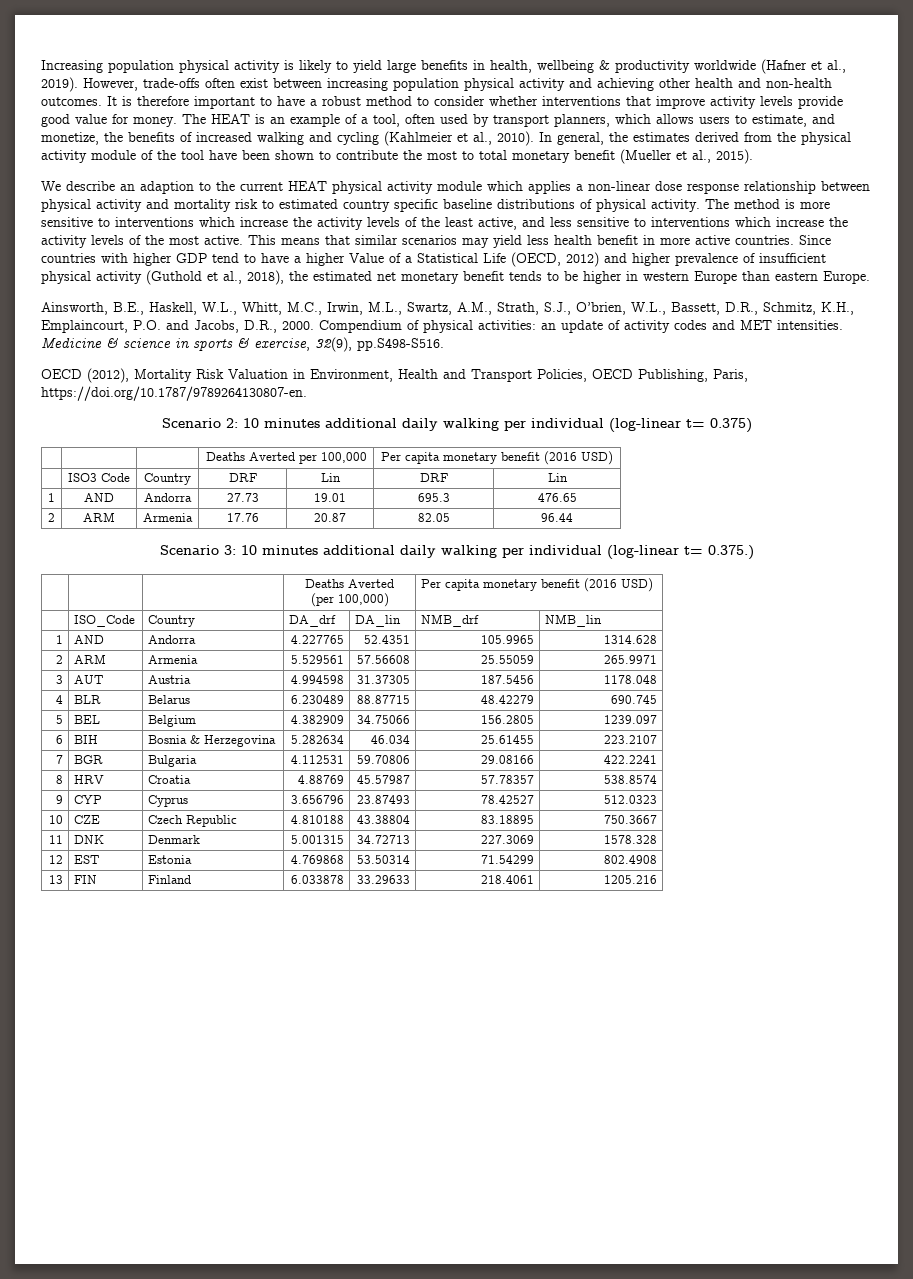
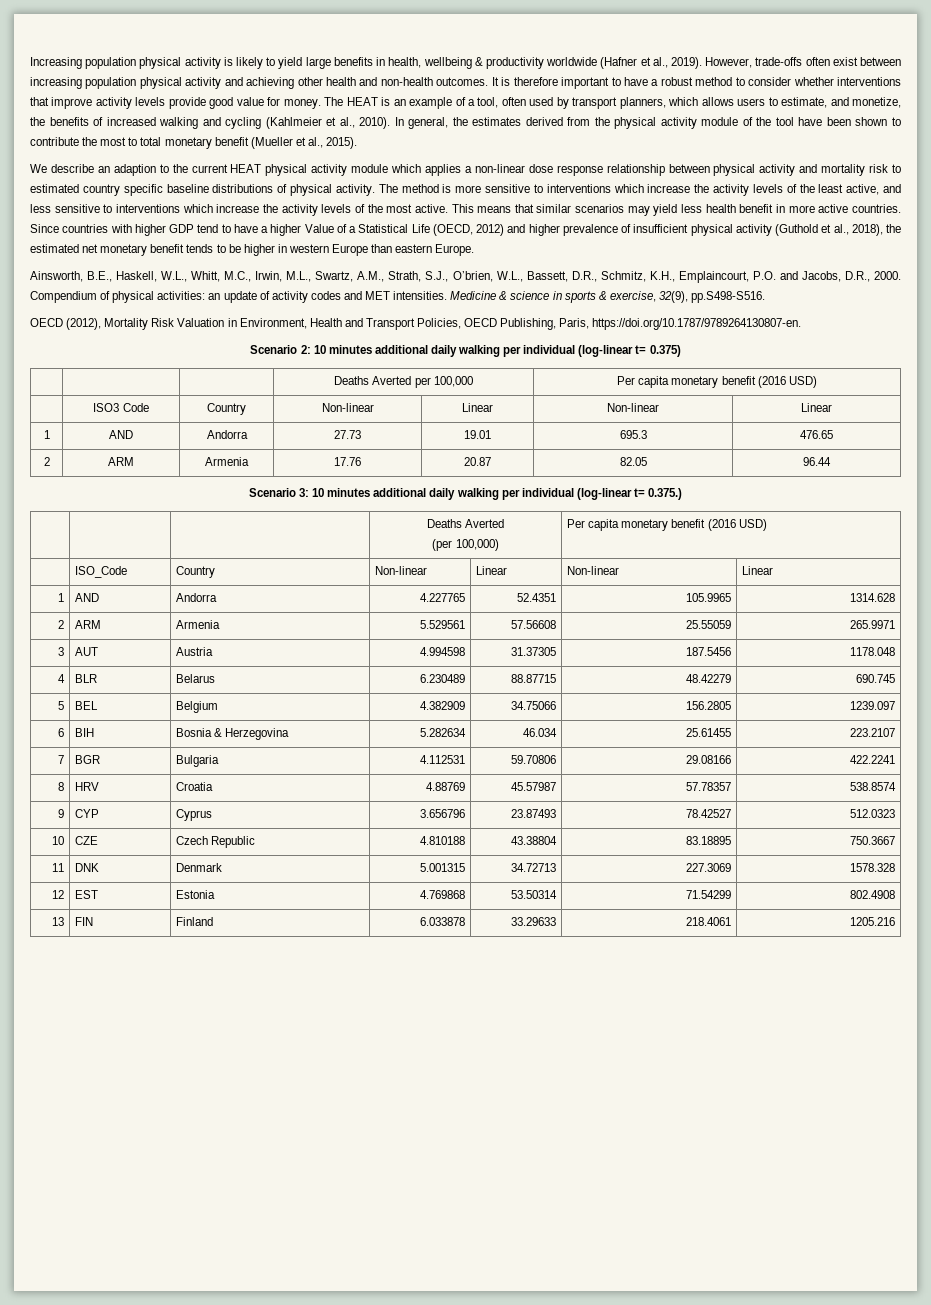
- | ISO3 Code | Country | DRF | Lin | DRF | Lin
+ | ISO3 Code | Country | Non-linear | Linear | Non-linear | Linear
- | ISO_Code | Country | DA_drf | DA_lin | NMB_drf | NMB_lin
+ | ISO_Code | Country | Non-linear | Linear | Non-linear | Linear

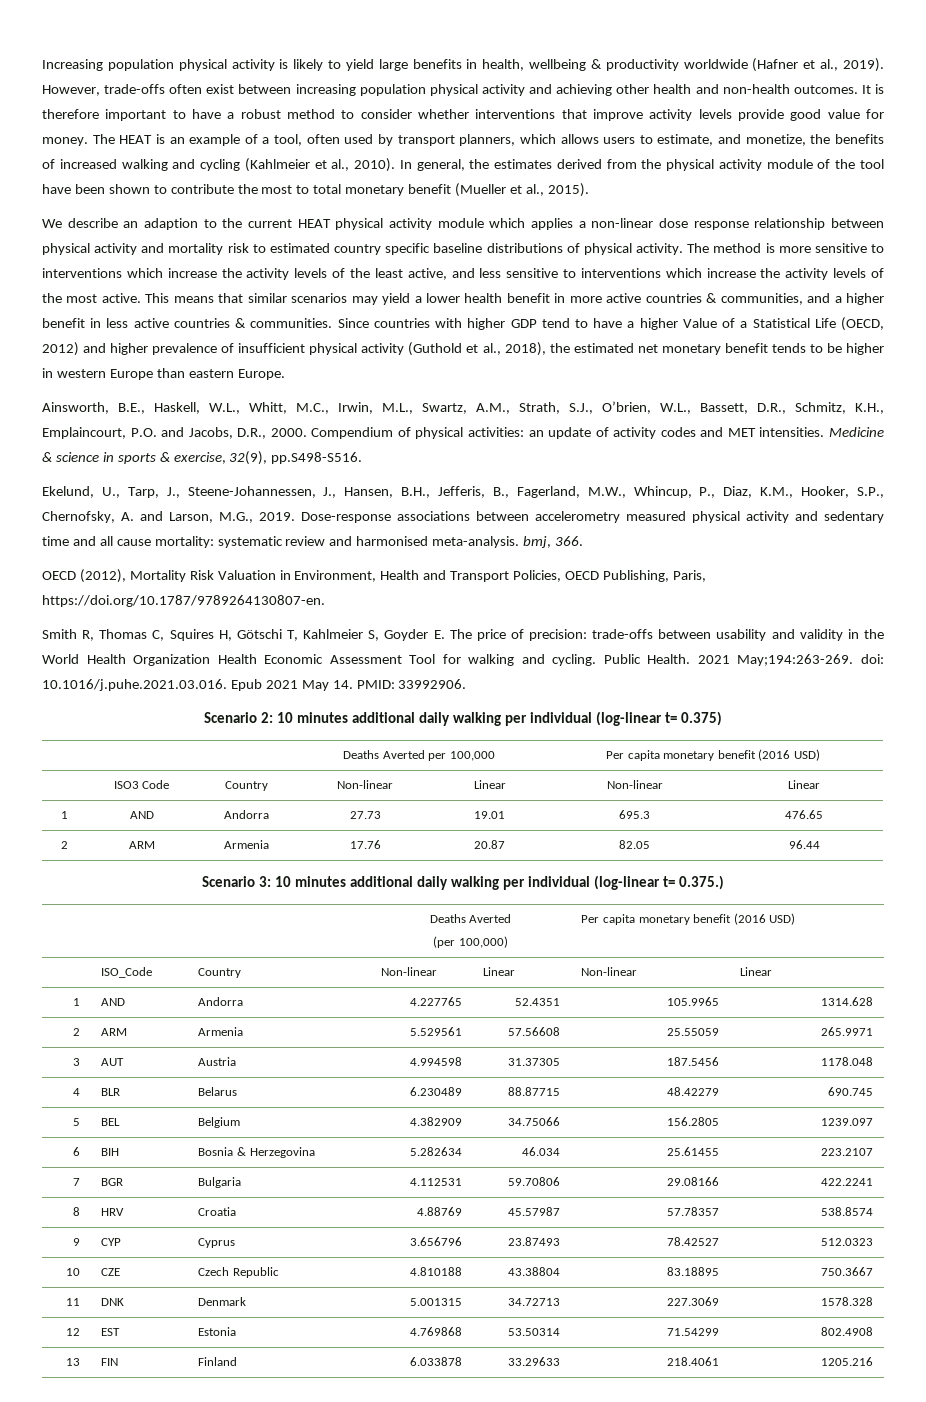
- This means that similar scenarios may yield less health benefit in more active countries.
+ This means that similar scenarios may yield a lower health benefit in more active countries & communities, and a higher benefit in less active countries & communities.
+ Ekelund, U., Tarp, J., Steene-Johannessen, J., Hansen, B.H., Jefferis, B., Fagerland, M.W., Whincup, P., Diaz, K.M., Hooker, S.P., Chernofsky, A. and Larson, M.G., 2019. Dose-response associations between accelerometry measured physical activity and sedentary time and all cause mortality: systematic review and harmonised meta-analysis. bmj, 366.
+ Smith R, Thomas C, Squires H, Götschi T, Kahlmeier S, Goyder E. The price of precision: trade-offs between usability and validity in the World Health Organization Health Economic Assessment Tool for walking and cycling. Public Health. 2021 May;194:263-269. doi: 10.1016/j.puhe.2021.03.016. Epub 2021 May 14. PMID: 33992906.

